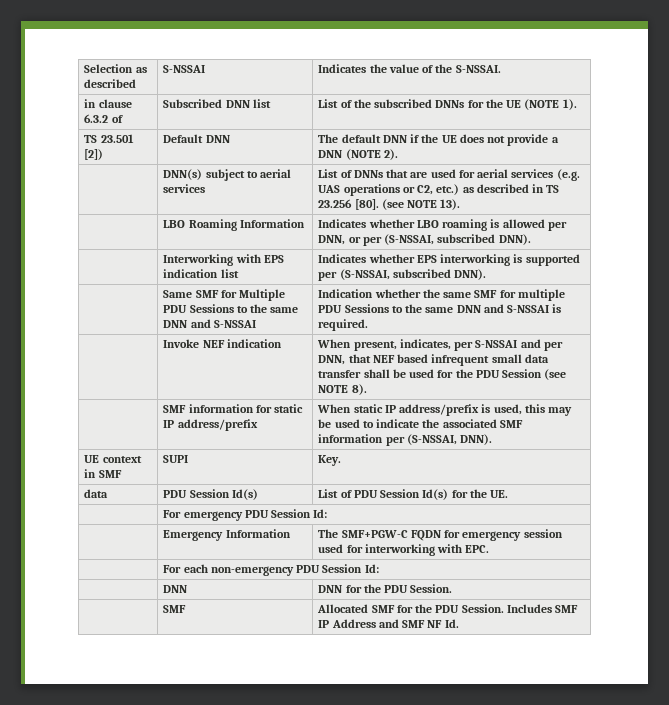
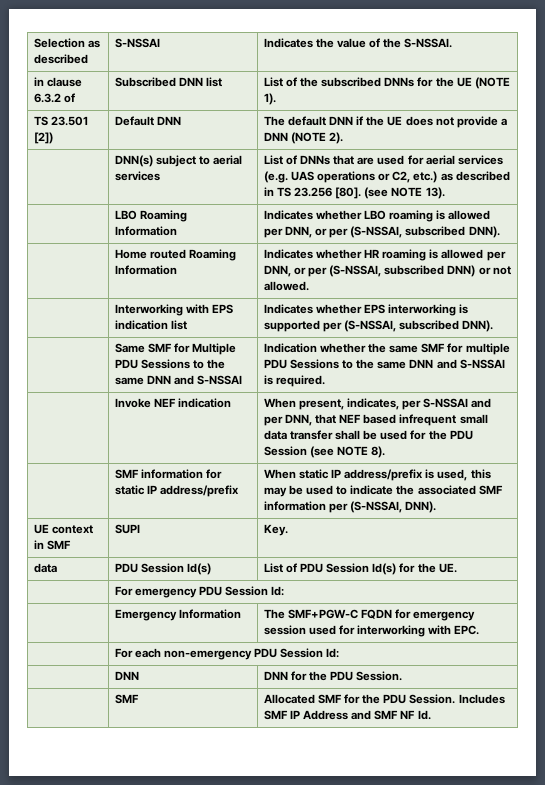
+ | Home routed Roaming Information | Indicates whether HR roaming is allowed per DNN, or per (S-NSSAI, subscribed DNN) or not allowed.

